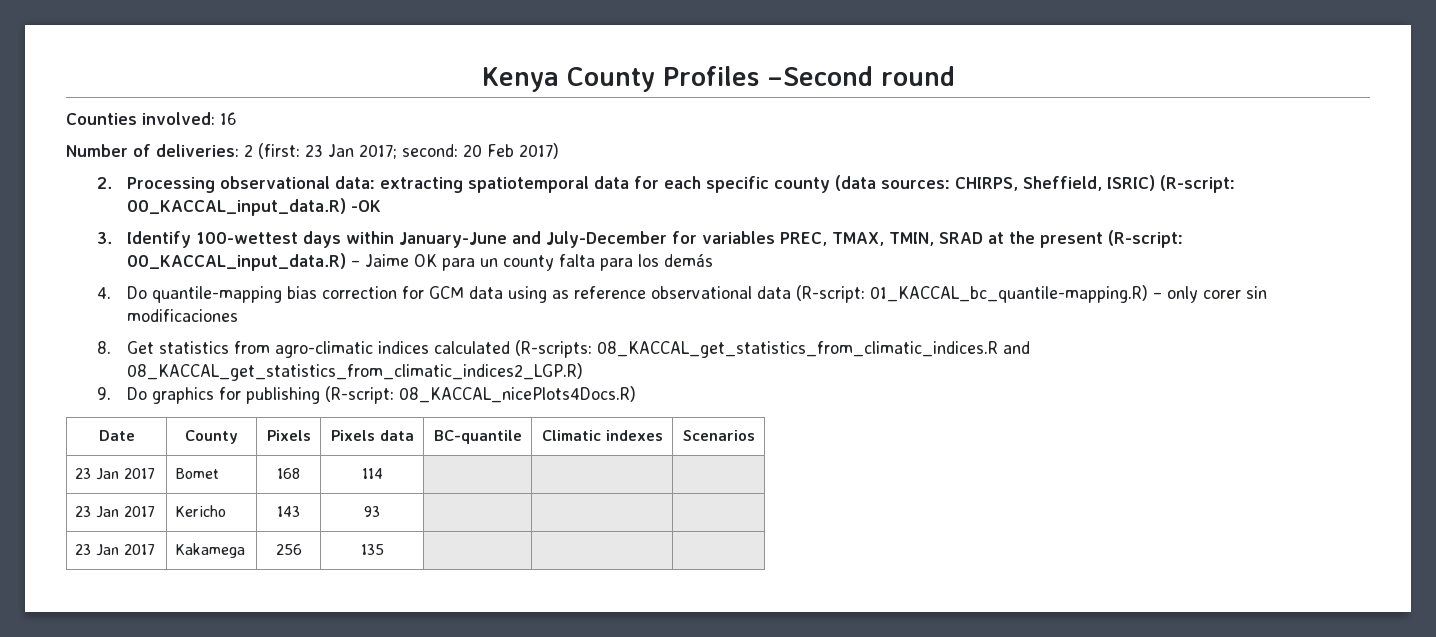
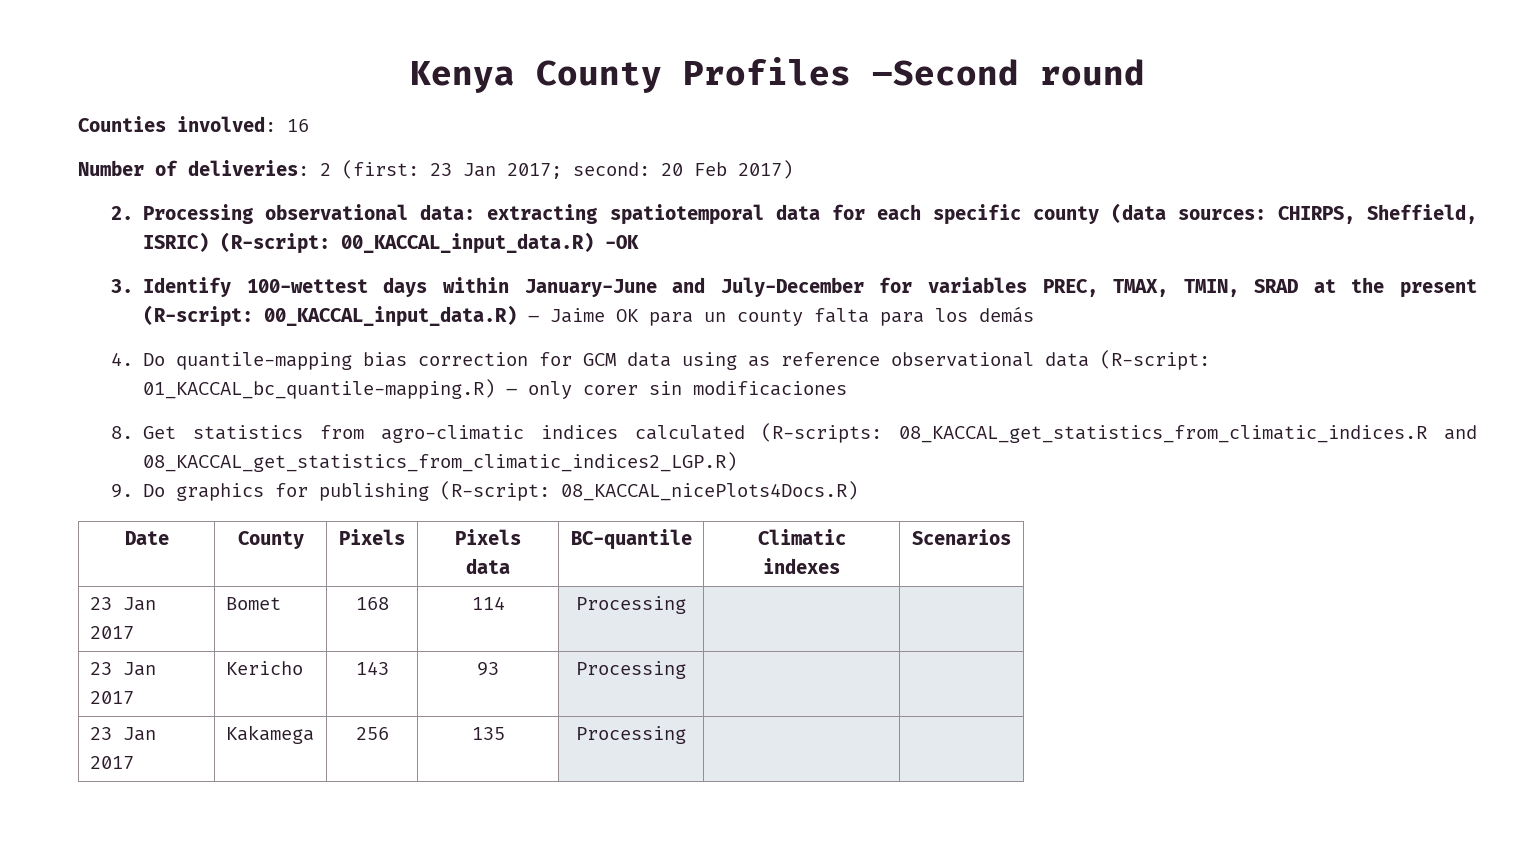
- 23 Jan 2017 | Bomet | 168 | 114 | | |
+ 23 Jan 2017 | Bomet | 168 | 114 | Processing | |
- 23 Jan 2017 | Kericho | 143 | 93 | | |
+ 23 Jan 2017 | Kericho | 143 | 93 | Processing | |
- 23 Jan 2017 | Kakamega | 256 | 135 | | |
+ 23 Jan 2017 | Kakamega | 256 | 135 | Processing | |

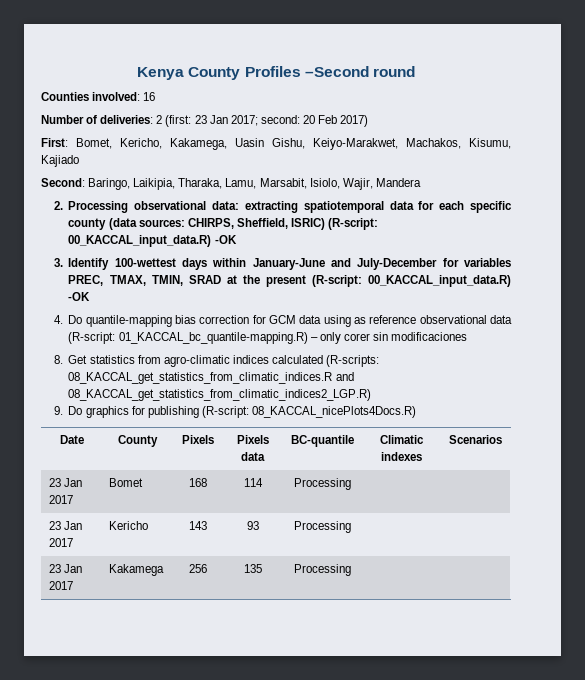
+ First: Bomet, Kericho, Kakamega, Uasin Gishu, Keiyo-Marakwet, Machakos, Kisumu, Kajiado
+ Second: Baringo, Laikipia, Tharaka, Lamu, Marsabit, Isiolo, Wajir, Mandera
- 3. Identify 100-wettest days within January-June and July-December for variables PREC, TMAX, TMIN, SRAD at the present (R-script: 00_KACCAL_input_data.R) – Jaime OK para un county falta para los demás
+ 3. Identify 100-wettest days within January-June and July-December for variables PREC, TMAX, TMIN, SRAD at the present (R-script: 00_KACCAL_input_data.R) -OK

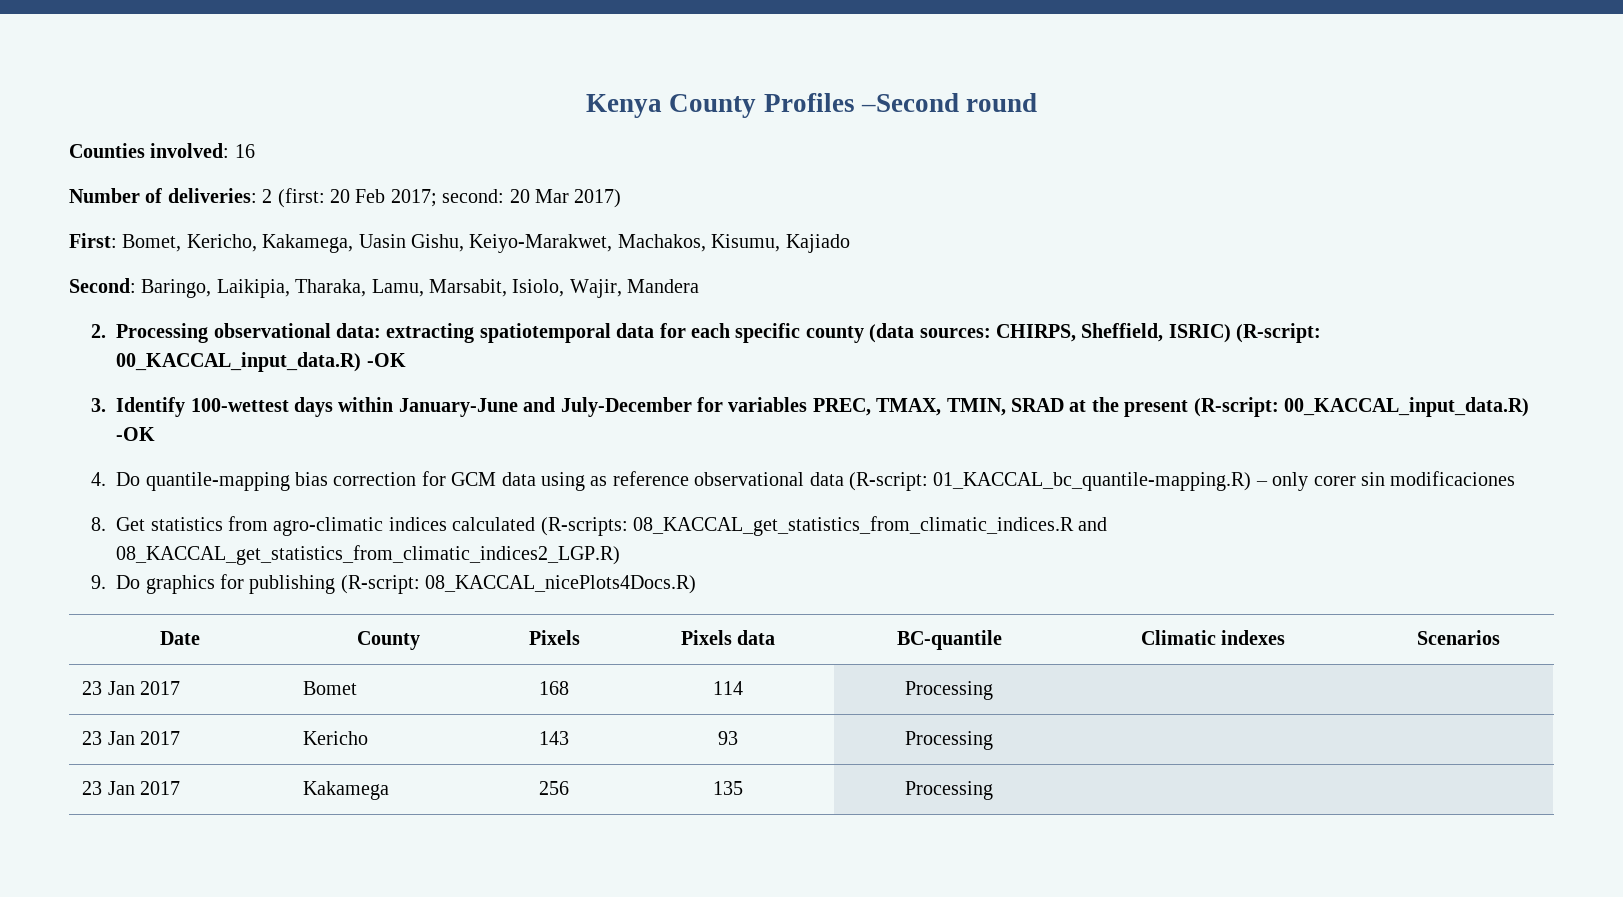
- Number of deliveries: 2 (first: 23 Jan 2017; second: 20 Feb 2017)
+ Number of deliveries: 2 (first: 20 Feb 2017; second: 20 Mar 2017)

